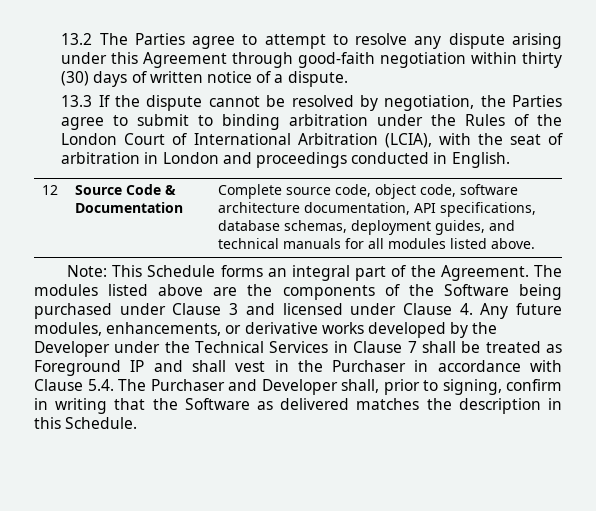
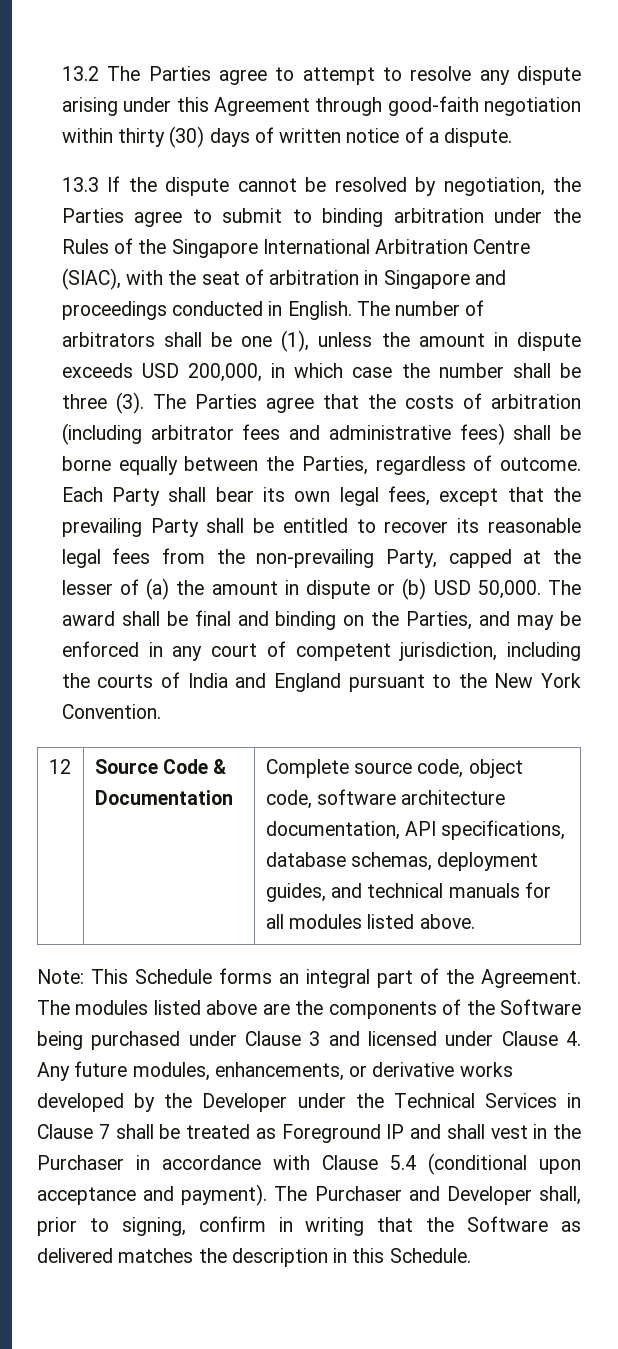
- 13.3 If the dispute cannot be resolved by negotiation, the Parties agree to submit to binding arbitration under the Rules of the London Court of International Arbitration (LCIA), with the seat of arbitration in London and proceedings conducted in English.
+ 13.3 If the dispute cannot be resolved by negotiation, the Parties agree to submit to binding arbitration under the Rules of the Singapore International Arbitration Centre (SIAC), with the seat of arbitration in Singapore and proceedings conducted in English. The number of arbitrators shall be one (1), unless the amount in dispute exceeds USD 200,000, in which case the number shall be three (3). The Parties agree that the costs of arbitration (including arbitrator fees and administrative fees) shall be borne equally between the Parties, regardless of outcome. Each Party shall bear its own legal fees, except that the prevailing Party shall be entitled to recover its reasonable legal fees from the non-prevailing Party, capped at the lesser of (a) the amount in dispute or (b) USD 50,000. The award shall be final and binding on the Parties, and may be enforced in any court of competent jurisdiction, including the courts of India and England pursuant to the New York Convention.
- The modules listed above are the components of the Software being purchased under Clause 3 and licensed under Clause 4. Any future modules, enhancements, or derivative works developed by the Developer under the Technical Services in Clause 7 shall be treated as Foreground IP and shall vest in the Purchaser in accordance with Clause 5.4. The Purchaser and Developer shall, prior to signing, confirm in writing that the Software as delivered matches the description in this Schedule.
+ The modules listed above are the components of the Software being purchased under Clause 3 and licensed under Clause 4. Any future modules, enhancements, or derivative works developed by the Developer under the Technical Services in Clause 7 shall be treated as Foreground IP and shall vest in the Purchaser in accordance with Clause 5.4 (conditional upon acceptance and payment). The Purchaser and Developer shall, prior to signing, confirm in writing that the Software as delivered matches the description in this Schedule.

